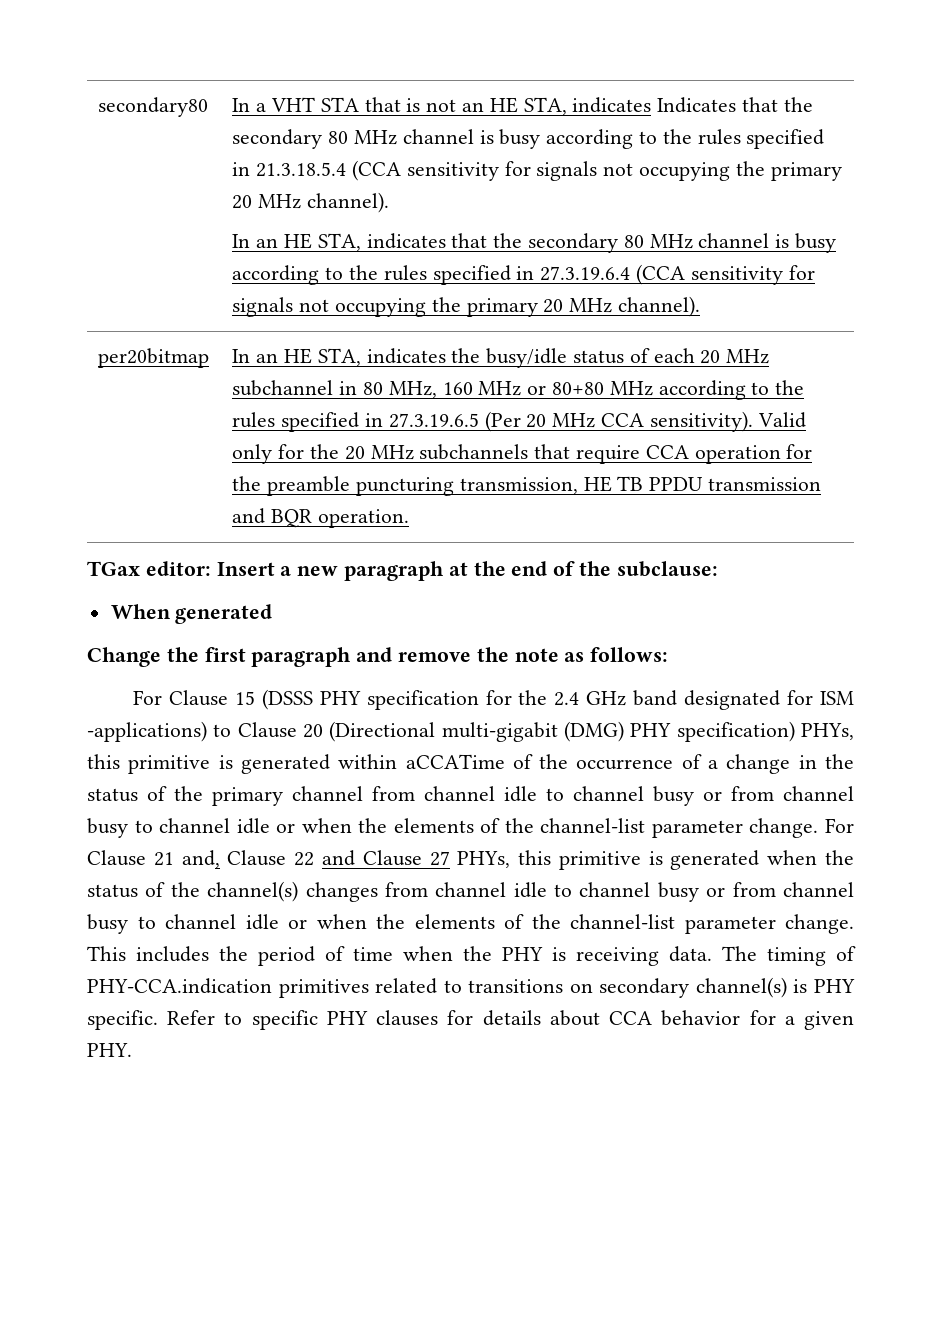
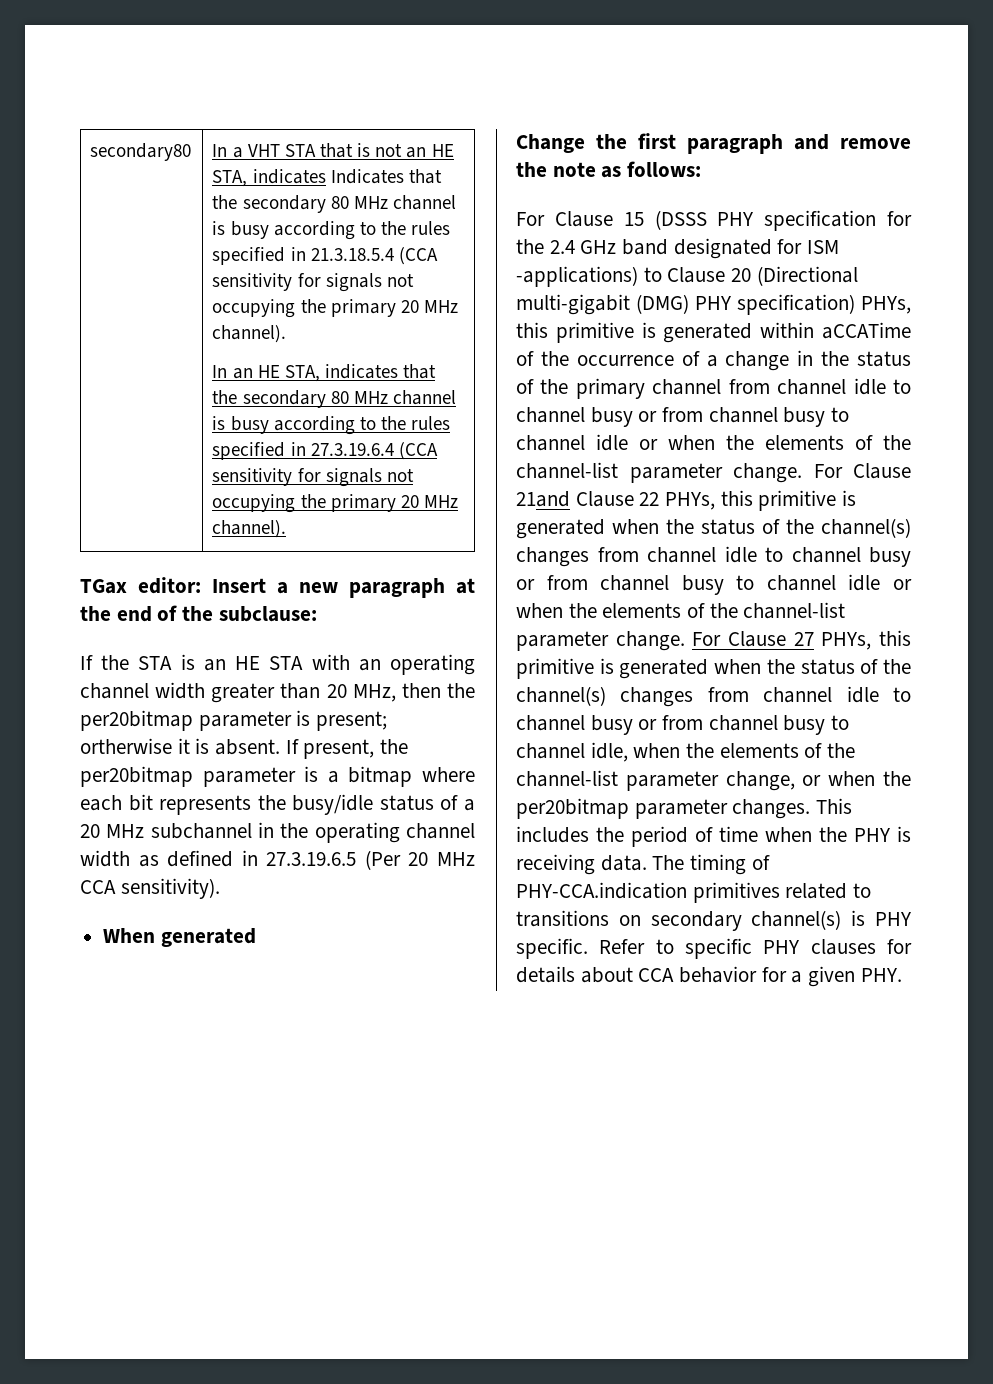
- per20bitmap | In an HE STA, indicates the busy/idle status of each 20 MHz subchannel in 80 MHz, 160 MHz or 80+80 MHz according to the rules specified in 27.3.19.6.5 (Per 20 MHz CCA sensitivity). Valid only for the 20 MHz subchannels that require CCA operation for the preamble puncturing transmission, HE TB PPDU transmission and BQR operation.
+ If the STA is an HE STA with an operating channel width greater than 20 MHz, then the per20bitmap parameter is present; ortherwise it is absent. If present, the per20bitmap parameter is a bitmap where each bit represents the busy/idle status of a 20 MHz subchannel in the operating channel width as defined in 27.3.19.6.5 (Per 20 MHz CCA sensitivity).
- For Clause 21 and, Clause 22 and Clause 27 PHYs, this primitive is generated when the status of the channel(s) changes from channel idle to channel busy or from channel busy to channel idle or when the elements of the channel-list parameter change.
+ For Clause 21and Clause 22 PHYs, this primitive is generated when the status of the channel(s) changes from channel idle to channel busy or from channel busy to channel idle or when the elements of the channel-list parameter change.
+ For Clause 27 PHYs, this primitive is generated when the status of the channel(s) changes from channel idle to channel busy or from channel busy to channel idle, when the elements of the channel-list parameter change, or when the per20bitmap parameter changes.

